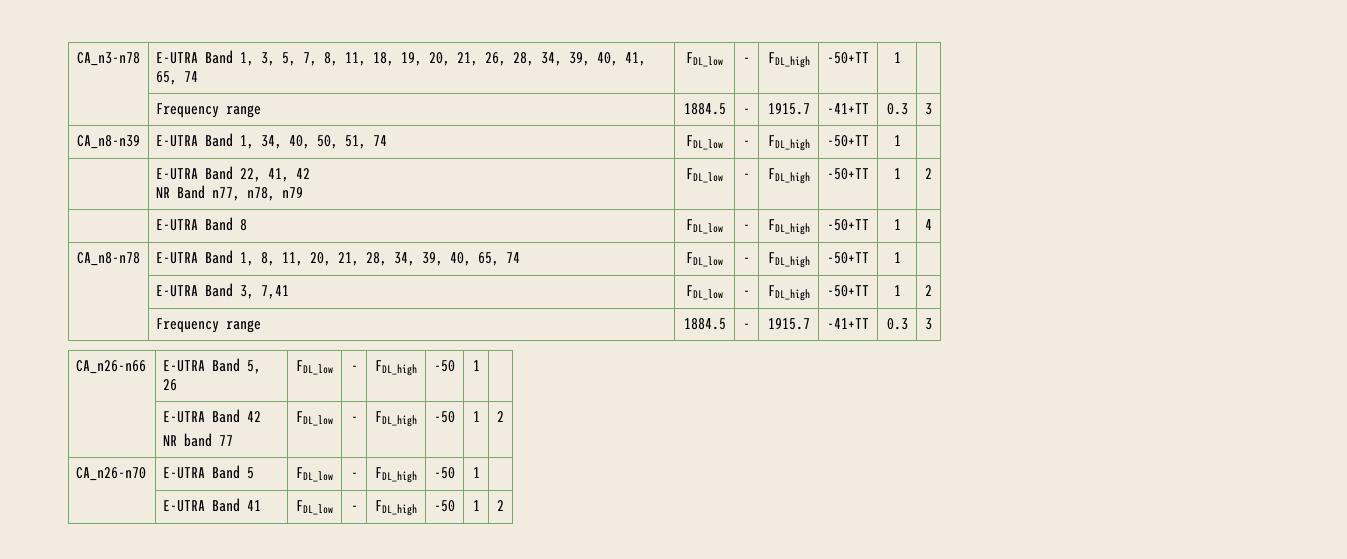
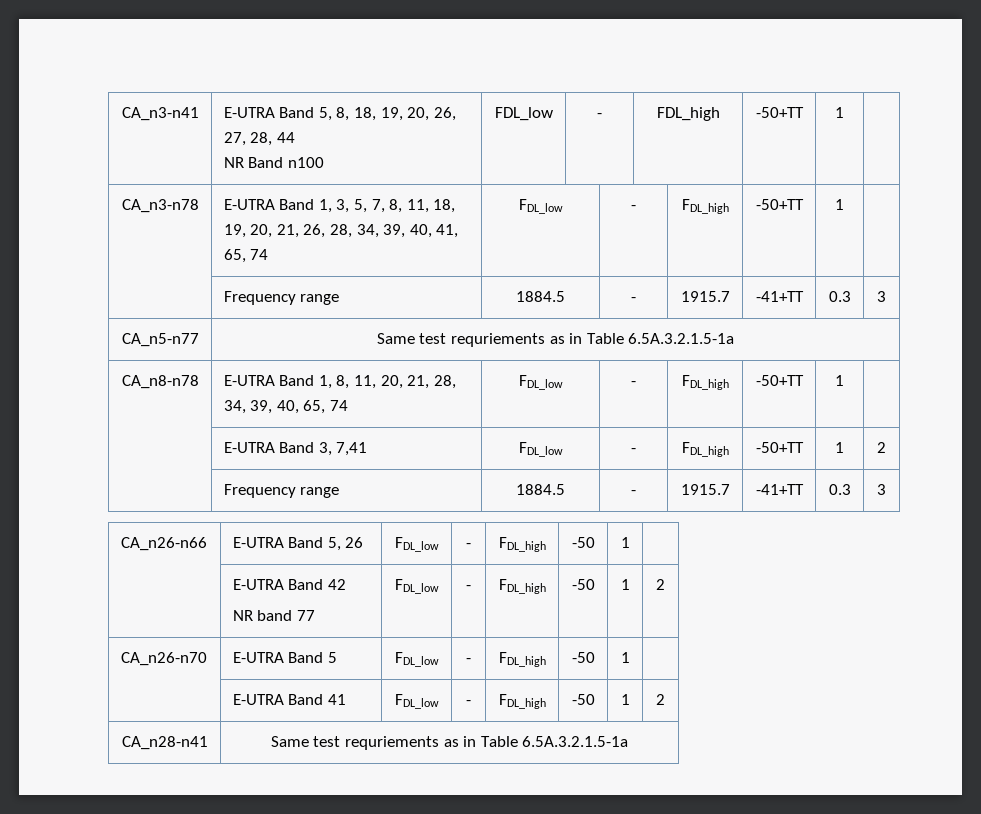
+ CA_n3-n41 | E-UTRA Band 5, 8, 18, 19, 20, 26, 27, 28, 44
+ NR Band n100 | FDL_low | - | FDL_high | -50+TT | 1 |
- CA_n8-n39 | E-UTRA Band 1, 34, 40, 50, 51, 74 | FDL_low | - | FDL_high | -50+TT | 1 |
- | E-UTRA Band 22, 41, 42
- NR Band n77, n78, n79 | FDL_low | - | FDL_high | -50+TT | 1 | 2
- | E-UTRA Band 8 | FDL_low | - | FDL_high | -50+TT | 1 | 4
+ CA_n5-n77 | Same test requriements as in Table 6.5A.3.2.1.5-1a
+ CA_n28-n41 | Same test requriements as in Table 6.5A.3.2.1.5-1a

